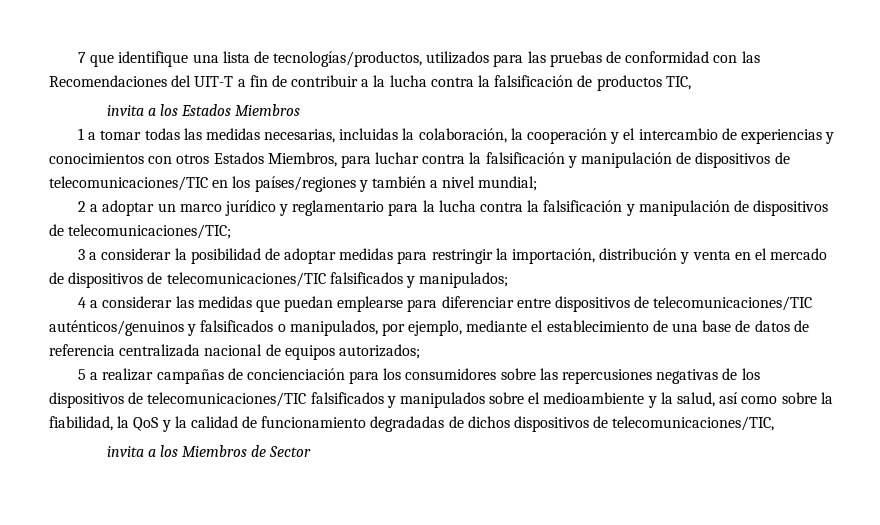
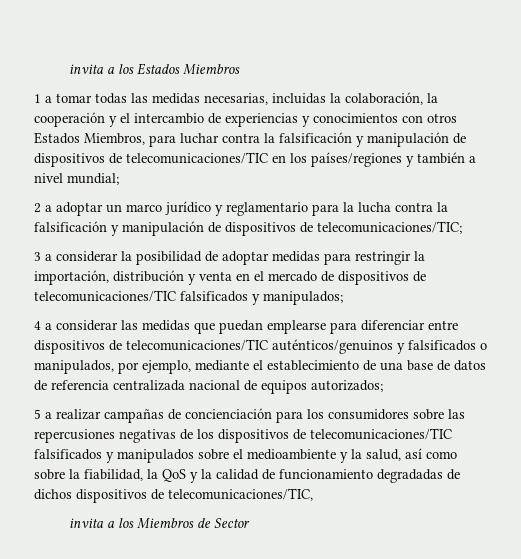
- 7 que identifique una lista de tecnologías/productos, utilizados para las pruebas de conformidad con las Recomendaciones del UIT-T a fin de contribuir a la lucha contra la falsificación de productos TIC,

